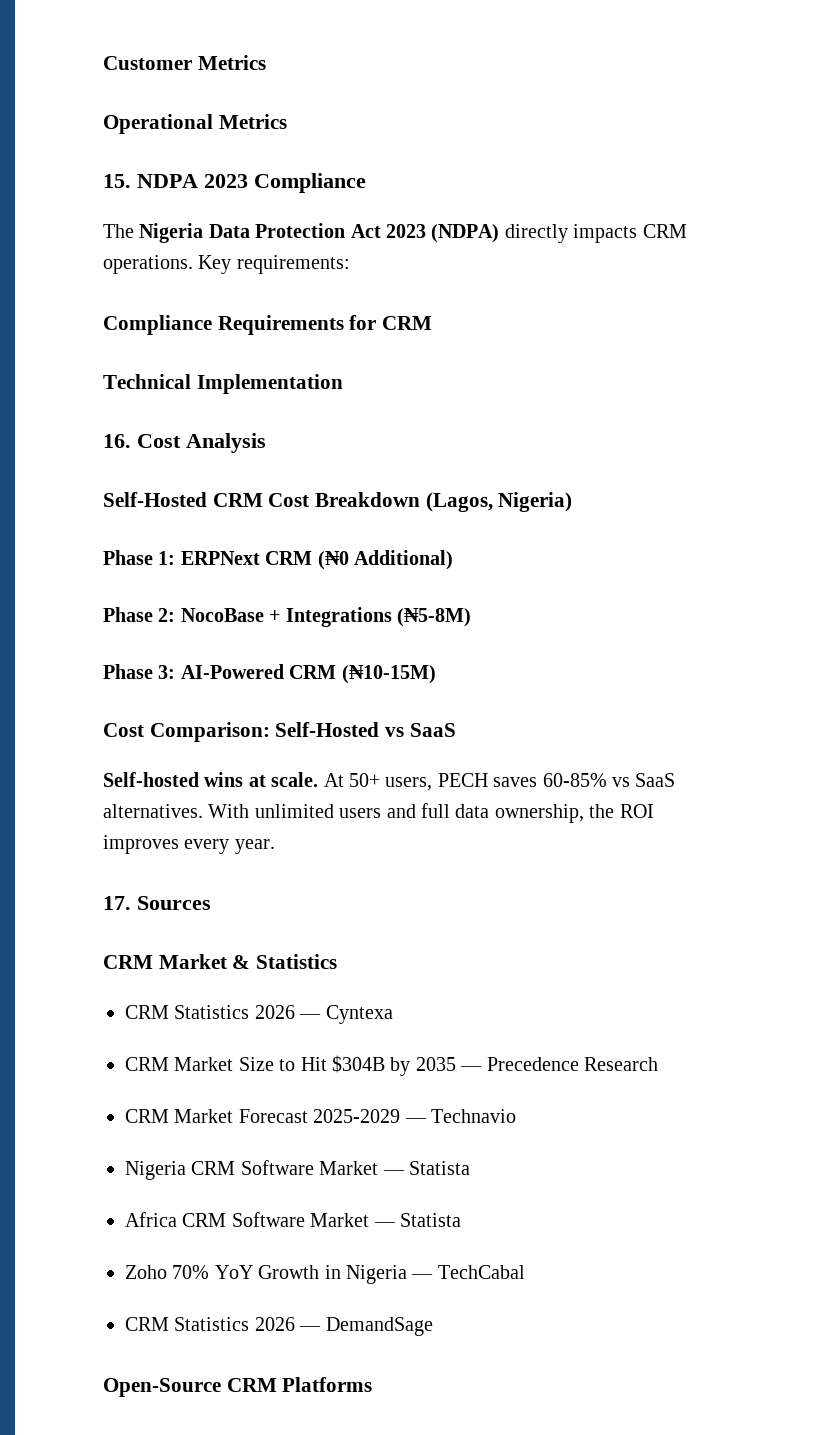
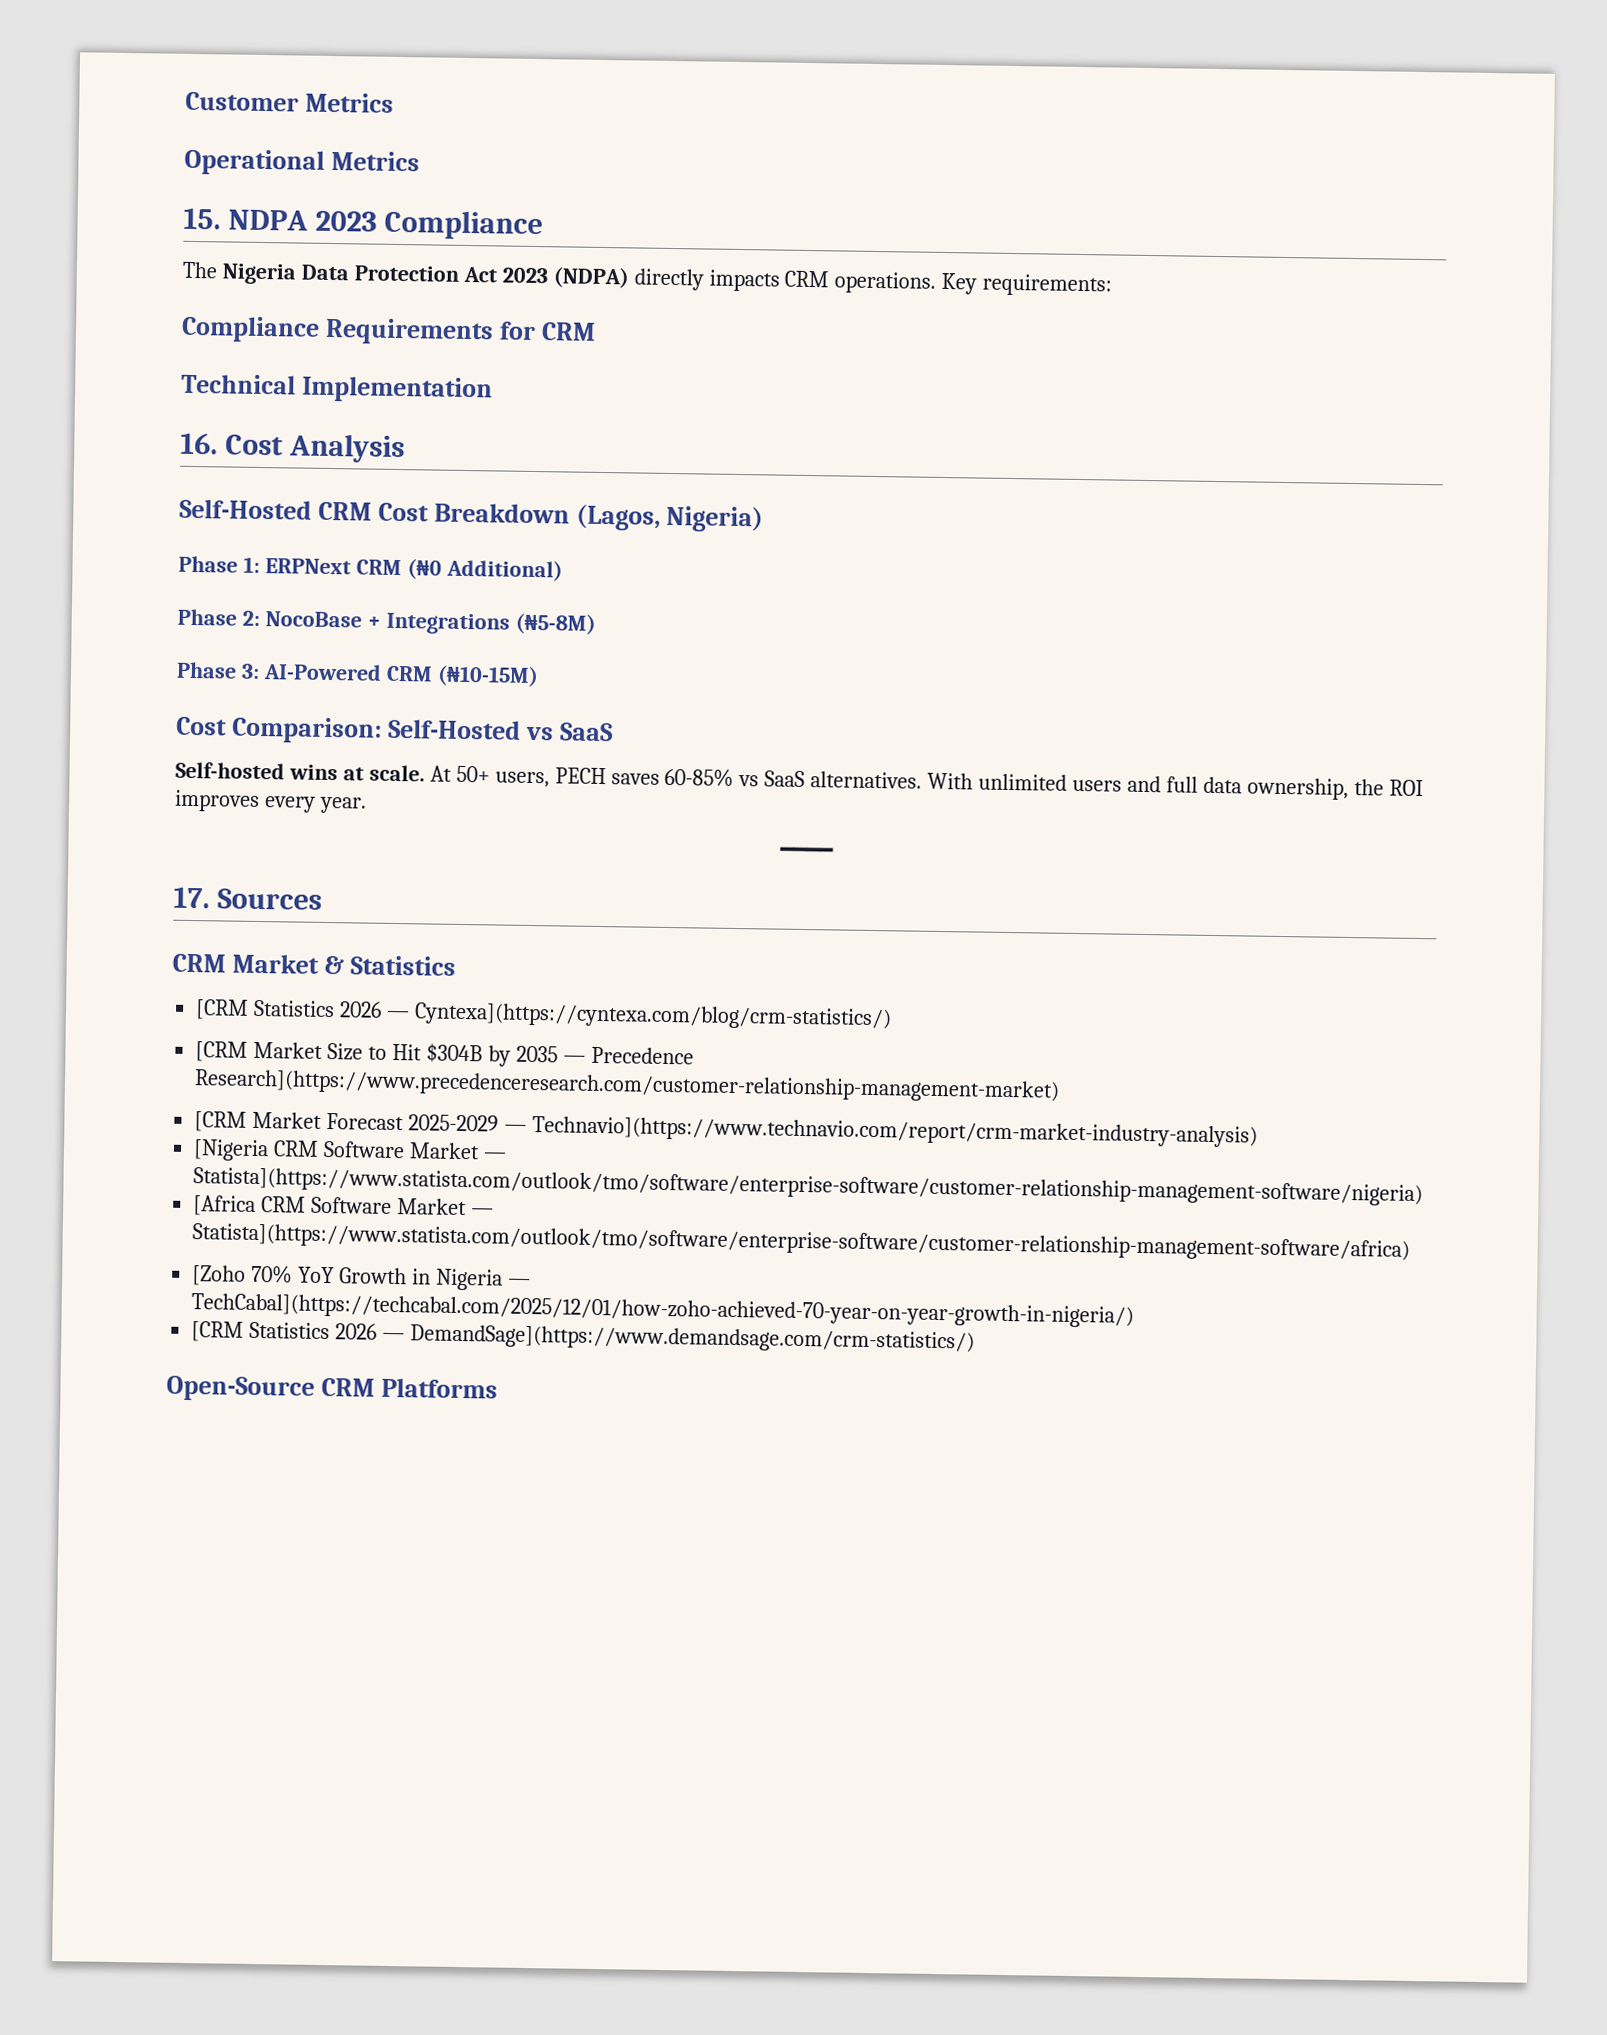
+ ━━━━
- CRM Statistics 2026 — Cyntexa
- CRM Market Size to Hit $304B by 2035 — Precedence Research
- CRM Market Forecast 2025-2029 — Technavio
- Nigeria CRM Software Market — Statista
- Africa CRM Software Market — Statista
- Zoho 70% YoY Growth in Nigeria — TechCabal
- CRM Statistics 2026 — DemandSage
+ [CRM Statistics 2026 — Cyntexa](https://cyntexa.com/blog/crm-statistics/)
+ [CRM Market Size to Hit $304B by 2035 — Precedence Research](https://www.precedenceresearch.com/customer-relationship-management-market)
+ [CRM Market Forecast 2025-2029 — Technavio](https://www.technavio.com/report/crm-market-industry-analysis)
+ [Nigeria CRM Software Market — Statista](https://www.statista.com/outlook/tmo/software/enterprise-software/customer-relationship-management-software/nigeria)
+ [Africa CRM Software Market — Statista](https://www.statista.com/outlook/tmo/software/enterprise-software/customer-relationship-management-software/africa)
+ [Zoho 70% YoY Growth in Nigeria — TechCabal](https://techcabal.com/2025/12/01/how-zoho-achieved-70-year-on-year-growth-in-nigeria/)
+ [CRM Statistics 2026 — DemandSage](https://www.demandsage.com/crm-statistics/)

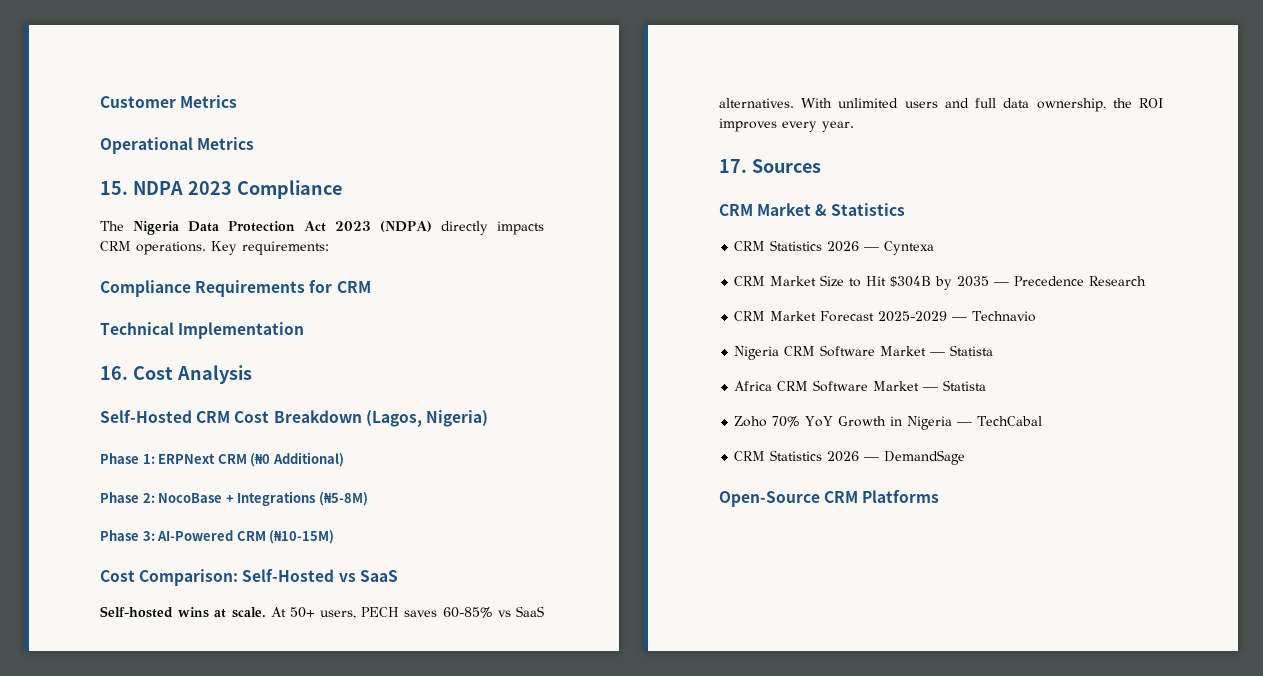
- ━━━━
- [CRM Statistics 2026 — Cyntexa](https://cyntexa.com/blog/crm-statistics/)
- [CRM Market Size to Hit $304B by 2035 — Precedence Research](https://www.precedenceresearch.com/customer-relationship-management-market)
- [CRM Market Forecast 2025-2029 — Technavio](https://www.technavio.com/report/crm-market-industry-analysis)
- [Nigeria CRM Software Market — Statista](https://www.statista.com/outlook/tmo/software/enterprise-software/customer-relationship-management-software/nigeria)
- [Africa CRM Software Market — Statista](https://www.statista.com/outlook/tmo/software/enterprise-software/customer-relationship-management-software/africa)
- [Zoho 70% YoY Growth in Nigeria — TechCabal](https://techcabal.com/2025/12/01/how-zoho-achieved-70-year-on-year-growth-in-nigeria/)
- [CRM Statistics 2026 — DemandSage](https://www.demandsage.com/crm-statistics/)
+ CRM Statistics 2026 — Cyntexa
+ CRM Market Size to Hit $304B by 2035 — Precedence Research
+ CRM Market Forecast 2025-2029 — Technavio
+ Nigeria CRM Software Market — Statista
+ Africa CRM Software Market — Statista
+ Zoho 70% YoY Growth in Nigeria — TechCabal
+ CRM Statistics 2026 — DemandSage

